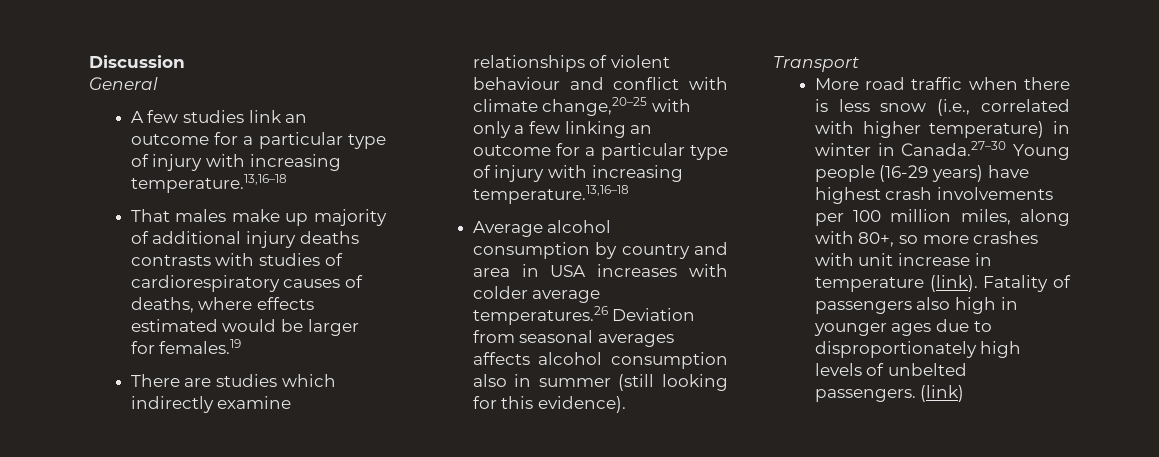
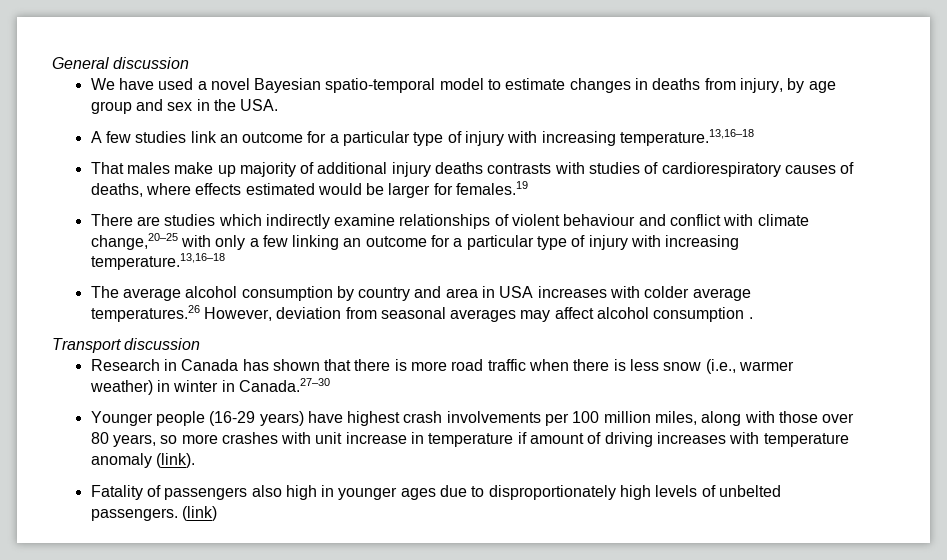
- Discussion
- General
+ General discussion
+ We have used a novel Bayesian spatio-temporal model to estimate changes in deaths from injury, by age group and sex in the USA.
- Average alcohol consumption by country and area in USA increases with colder average temperatures.26 Deviation from seasonal averages affects alcohol consumption also in summer (still looking for this evidence).
- Transport
- More road traffic when there is less snow (i.e., correlated with higher temperature) in winter in Canada.27–30 Young people (16-29 years) have highest crash involvements per 100 million miles, along with 80+, so more crashes with unit increase in temperature (link). Fatality of passengers also high in younger ages due to disproportionately high levels of unbelted passengers.
+ The average alcohol consumption by country and area in USA increases with colder average temperatures.26 However, deviation from seasonal averages may affect alcohol consumption .
+ Transport discussion
+ Research in Canada has shown that there is more road traffic when there is less snow (i.e., warmer weather) in winter in Canada.27–30
+ Younger people (16-29 years) have highest crash involvements per 100 million miles, along with those over 80 years, so more crashes with unit increase in temperature if amount of driving increases with temperature anomaly (link).
+ Fatality of passengers also high in younger ages due to disproportionately high levels of unbelted passengers.

